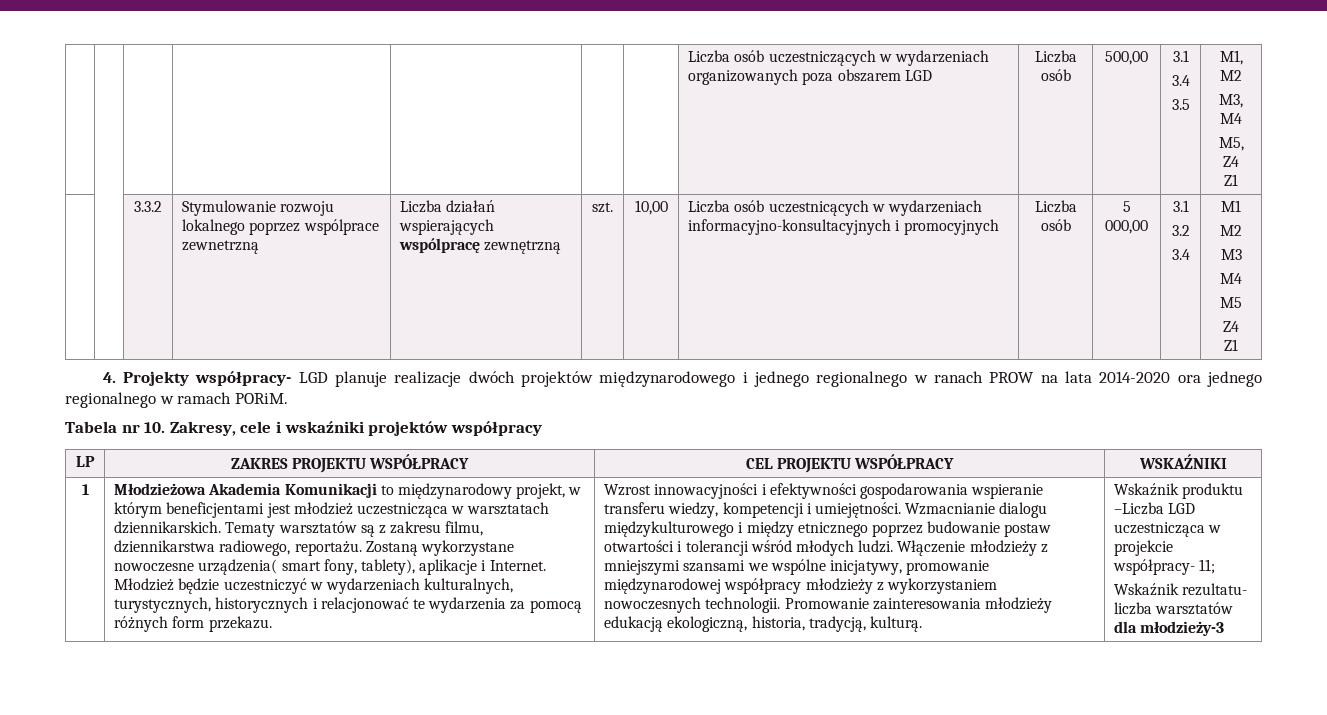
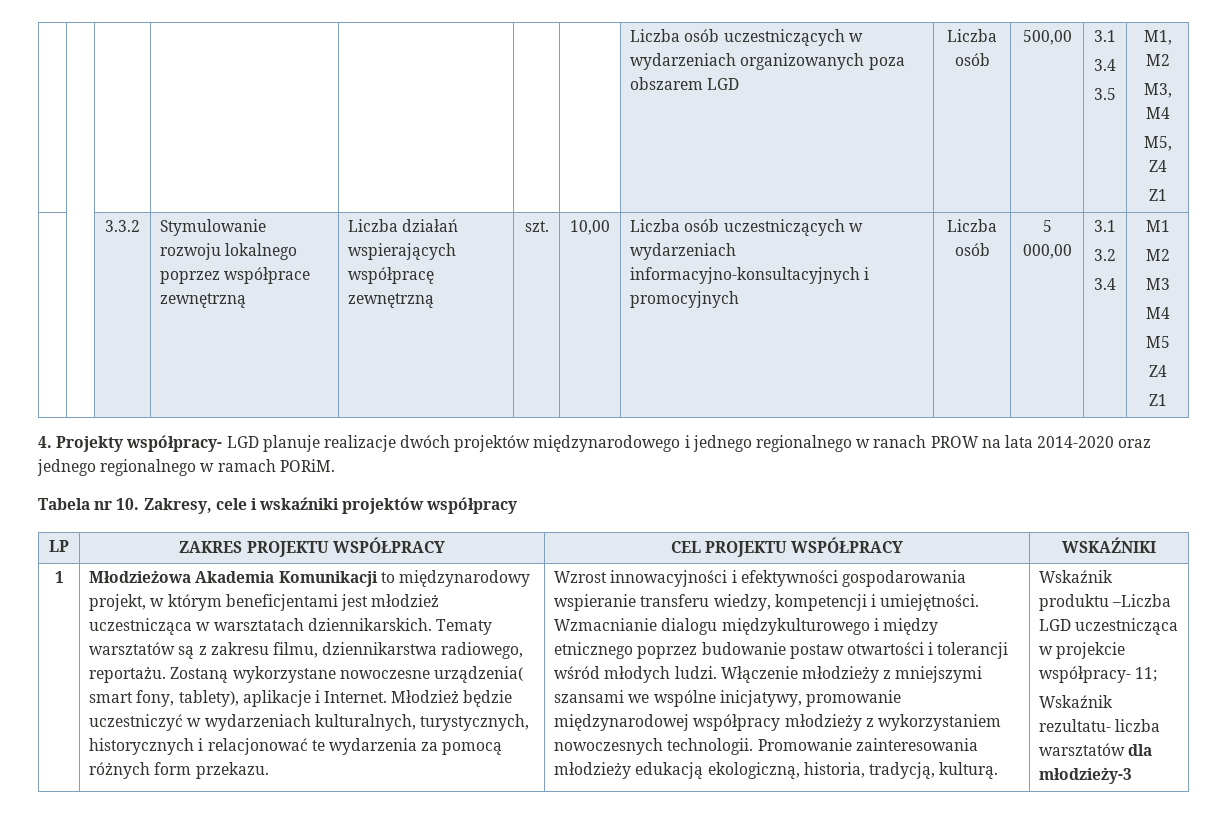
- | | 3.3.2 | Stymulowanie rozwoju lokalnego poprzez wspólprace zewnetrzną | Liczba działań wspierających wspólpracę zewnętrzną | szt. | 10,00 | Liczba osób uczestnicących w wydarzeniach informacyjno-konsultacyjnych i promocyjnych | Liczba osób | 5 000,00 | 3.1
+ | | 3.3.2 | Stymulowanie rozwoju lokalnego poprzez współprace zewnętrzną | Liczba działań wspierających współpracę zewnętrzną | szt. | 10,00 | Liczba osób uczestniczących w wydarzeniach informacyjno-konsultacyjnych i promocyjnych | Liczba osób | 5 000,00 | 3.1
- 4. Projekty współpracy- LGD planuje realizacje dwóch projektów międzynarodowego i jednego regionalnego w ranach PROW na lata 2014-2020 ora jednego regionalnego w ramach PORiM.
+ 4. Projekty współpracy- LGD planuje realizacje dwóch projektów międzynarodowego i jednego regionalnego w ranach PROW na lata 2014-2020 oraz jednego regionalnego w ramach PORiM.

